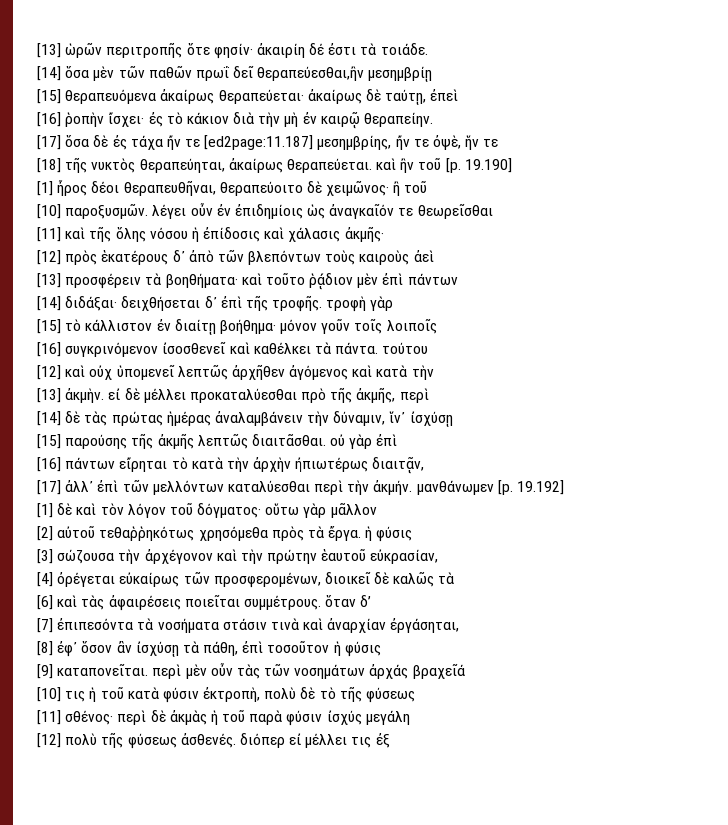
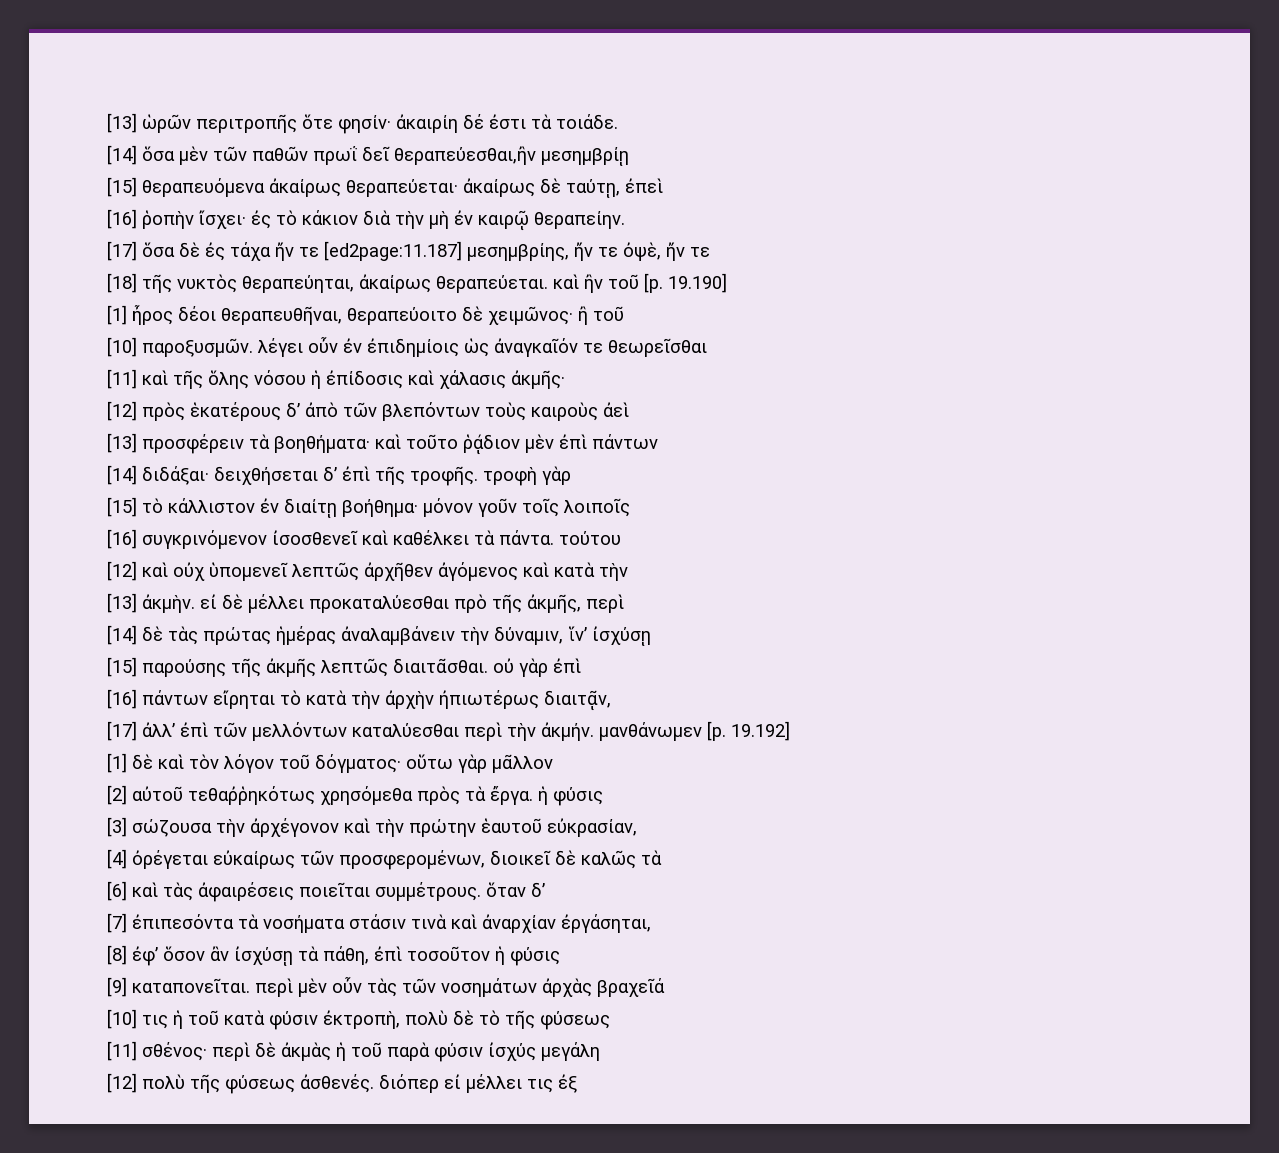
- [17] ὅσα δὲ ἐς τάχα ἤν τε [ed2page:11.187] μεσημβρίης, ἤν τε ὀψὲ, ἥν τε
+ [17] ὅσα δὲ ἐς τάχα ἤν τε [ed2page:11.187] μεσημβρίης, ἤν τε ὀψὲ, ἤν τε
- [12] πρὸς ἑκατέρους δ᾽ ἀπὸ τῶν βλεπόντων τοὺς καιροὺς ἀεὶ
+ [12] πρὸς ἑκατέρους δ’ ἀπὸ τῶν βλεπόντων τοὺς καιροὺς ἀεὶ
- [14] διδάξαι· δειχθήσεται δ᾽ ἐπὶ τῆς τροφῆς. τροφὴ γὰρ
+ [14] διδάξαι· δειχθήσεται δ’ ἐπὶ τῆς τροφῆς. τροφὴ γὰρ
- [14] δὲ τὰς πρώτας ἡμέρας ἀναλαμβάνειν τὴν δύναμιν, ἵν᾽ ἰσχύσῃ
+ [14] δὲ τὰς πρώτας ἡμέρας ἀναλαμβάνειν τὴν δύναμιν, ἵν’ ἰσχύσῃ
- [17] ἀλλ᾽ ἐπὶ τῶν μελλόντων καταλύεσθαι περὶ τὴν ἀκμήν. μανθάνωμεν [p. 19.192]
+ [17] ἀλλ’ ἐπὶ τῶν μελλόντων καταλύεσθαι περὶ τὴν ἀκμήν. μανθάνωμεν [p. 19.192]
- [2] αὐτοῦ τεθαῥῥηκότως χρησόμεθα πρὸς τὰ ἔργα. ἡ φύσις
+ [2] αὐτοῦ τεθαῤῥηκότως χρησόμεθα πρὸς τὰ ἔργα. ἡ φύσις
- [8] ἐφ᾽ ὅσον ἂν ἰσχύσῃ τὰ πάθη, ἐπὶ τοσοῦτον ἡ φύσις
+ [8] ἐφ’ ὅσον ἂν ἰσχύσῃ τὰ πάθη, ἐπὶ τοσοῦτον ἡ φύσις
- [9] καταπονεῖται. περὶ μὲν οὖν τὰς τῶν νοσημάτων ἀρχάς βραχεῖά
+ [9] καταπονεῖται. περὶ μὲν οὖν τὰς τῶν νοσημάτων ἀρχὰς βραχεῖά

